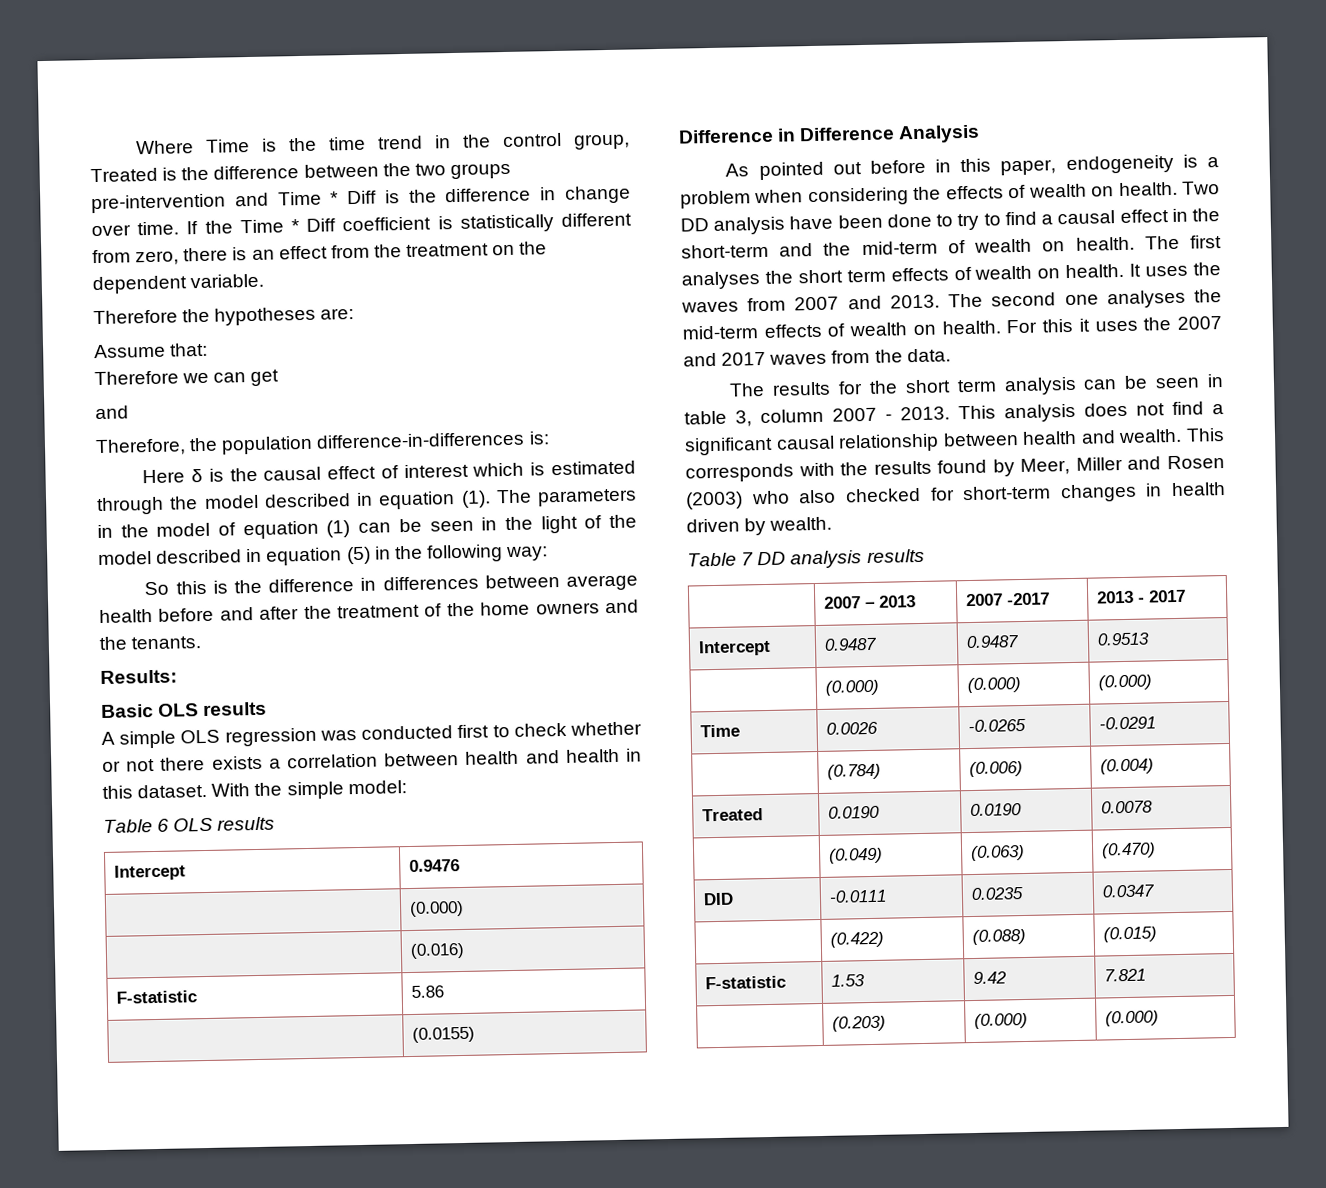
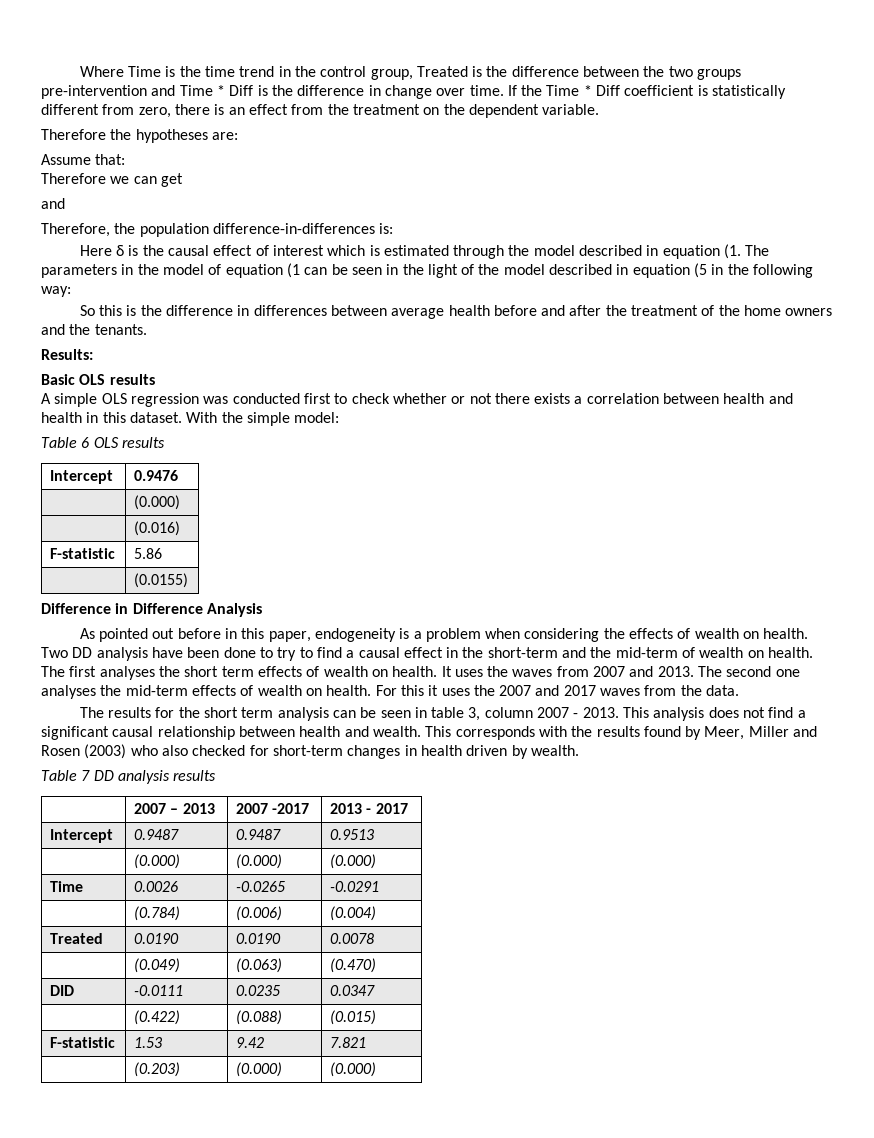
- Here δ is the causal effect of interest which is estimated through the model described in equation (1). The parameters in the model of equation (1) can be seen in the light of the model described in equation (5) in the following way:
+ Here δ is the causal effect of interest which is estimated through the model described in equation (1. The parameters in the model of equation (1 can be seen in the light of the model described in equation (5 in the following way:

